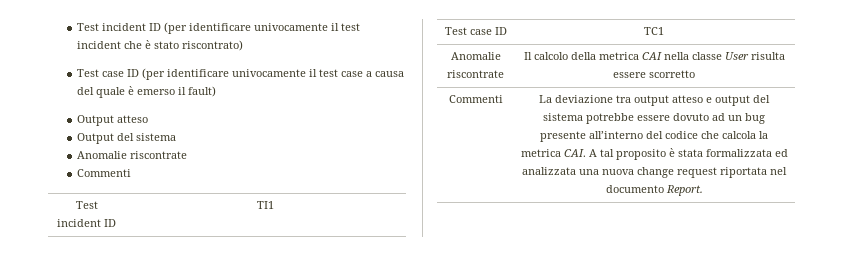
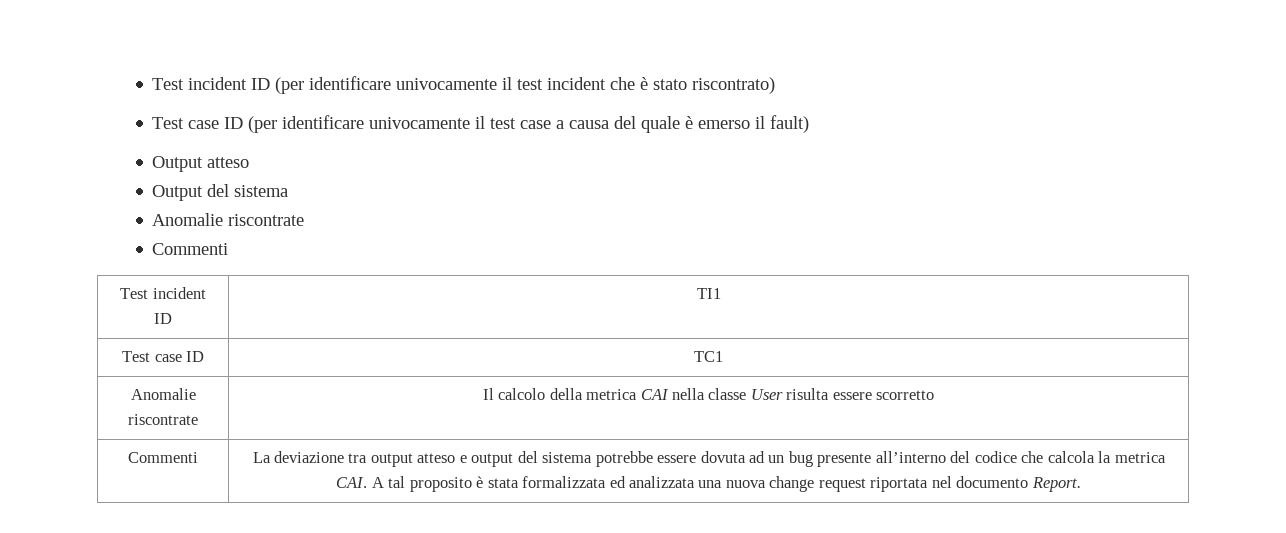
- La deviazione tra output atteso e output del sistema potrebbe essere dovuto ad un bug presente all’interno del codice che calcola la metrica CAI. A tal proposito è stata formalizzata ed analizzata una nuova change request riportata nel documento Report.
+ La deviazione tra output atteso e output del sistema potrebbe essere dovuta ad un bug presente all’interno del codice che calcola la metrica CAI. A tal proposito è stata formalizzata ed analizzata una nuova change request riportata nel documento Report.

